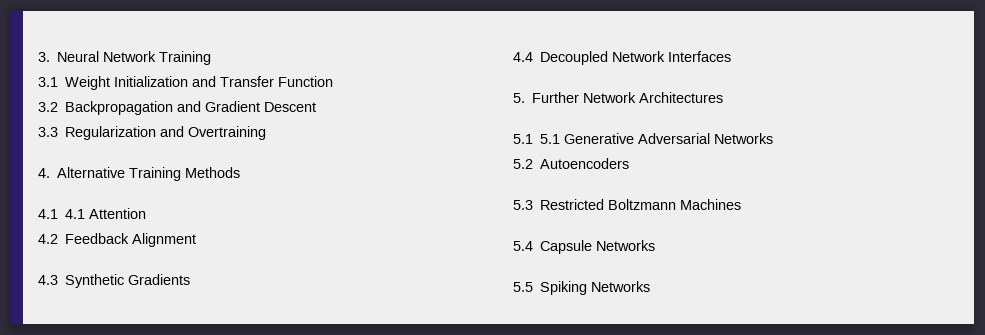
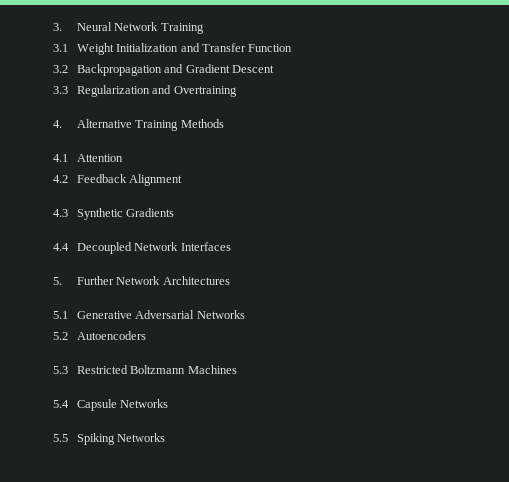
- 4.1 4.1 Attention
+ 4.1 Attention
- 5.1 5.1 Generative Adversarial Networks
+ 5.1 Generative Adversarial Networks

